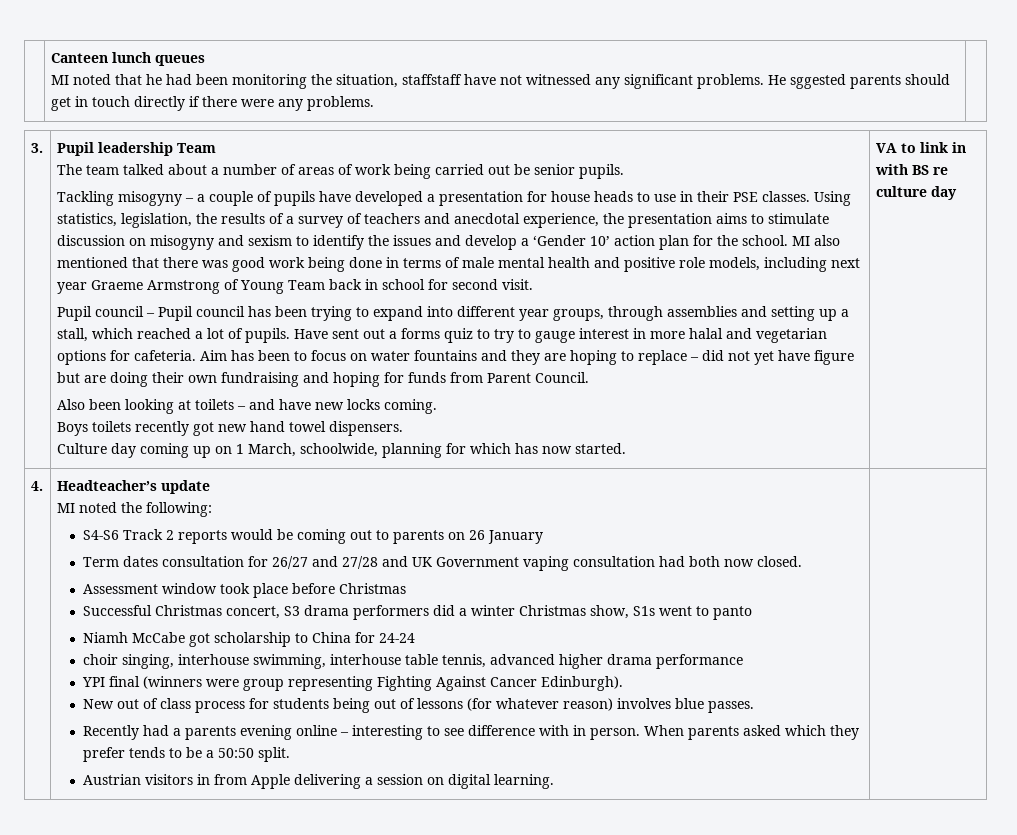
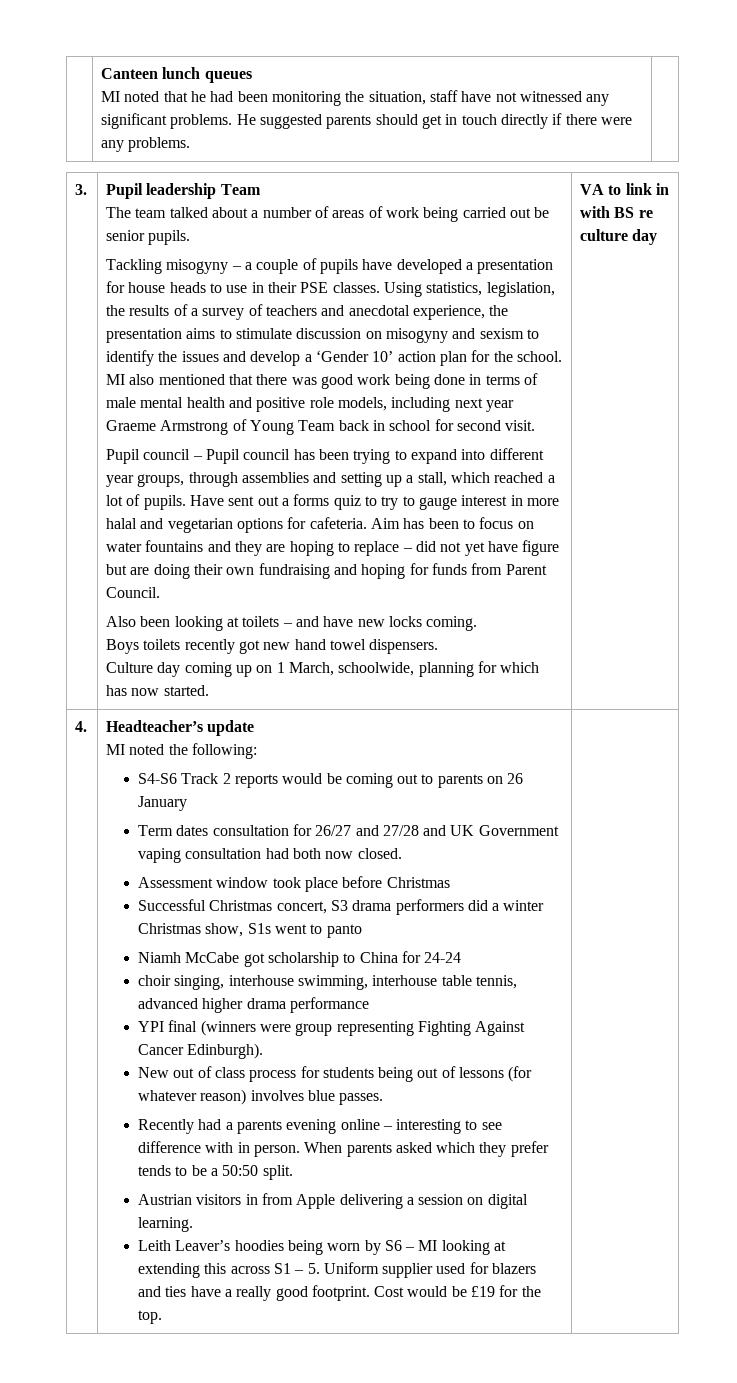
  | Canteen lunch queues
- MI noted that he had been monitoring the situation, staffstaff have not witnessed any significant problems. He sggested parents should get in touch directly if there were any problems. |
+ MI noted that he had been monitoring the situation, staff have not witnessed any significant problems. He suggested parents should get in touch directly if there were any problems. |
+ Leith Leaver’s hoodies being worn by S6 – MI looking at extending this across S1 – 5. Uniform supplier used for blazers and ties have a really good footprint. Cost would be £19 for the top.

